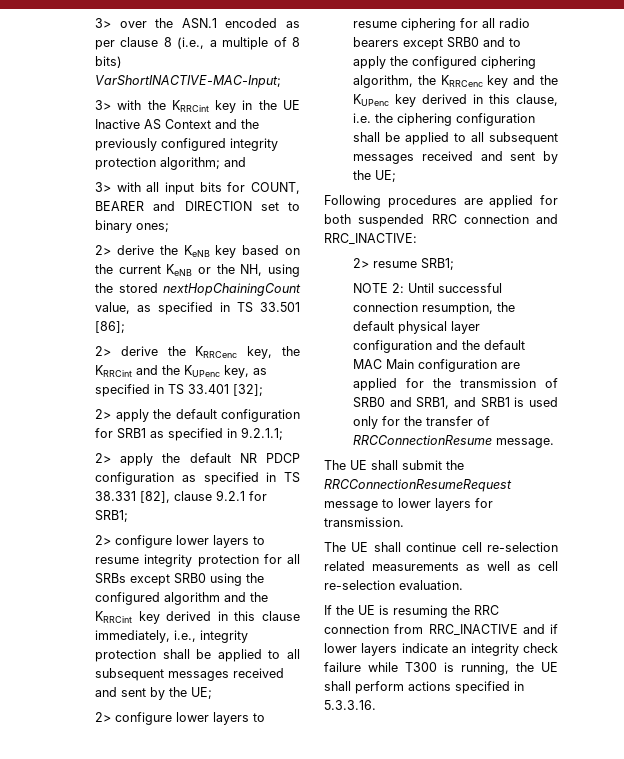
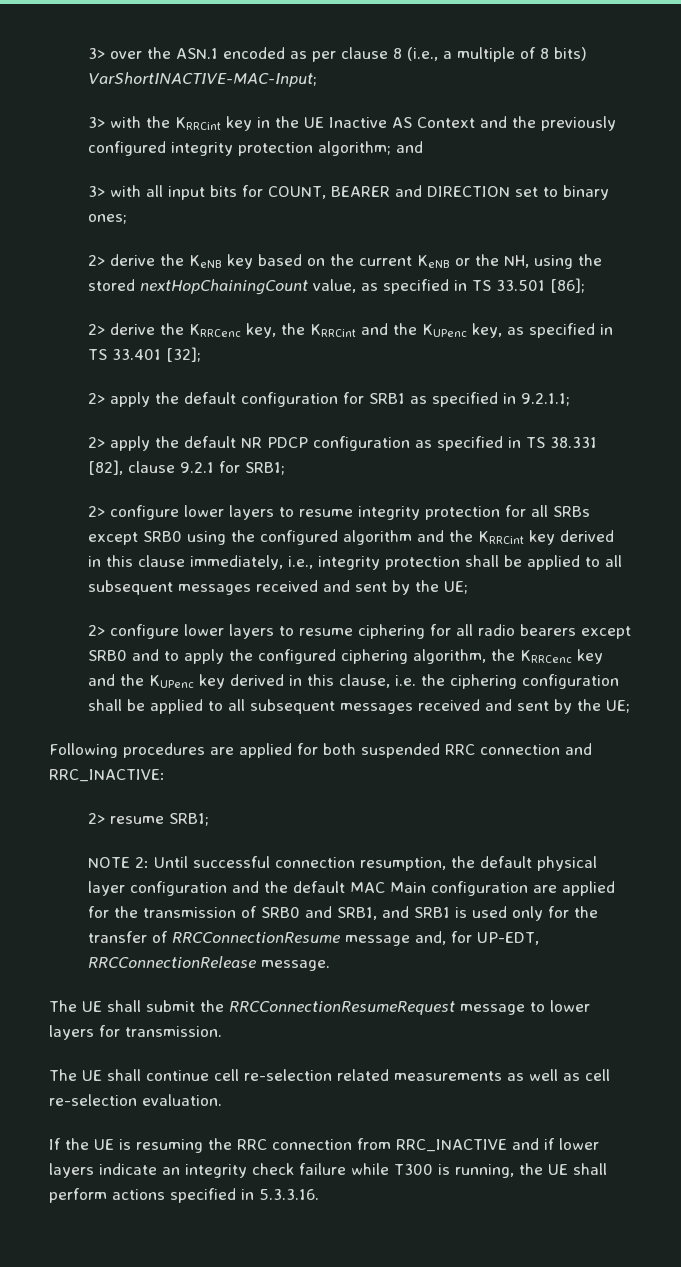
- NOTE 2: Until successful connection resumption, the default physical layer configuration and the default MAC Main configuration are applied for the transmission of SRB0 and SRB1, and SRB1 is used only for the transfer of RRCConnectionResume message.
+ NOTE 2: Until successful connection resumption, the default physical layer configuration and the default MAC Main configuration are applied for the transmission of SRB0 and SRB1, and SRB1 is used only for the transfer of RRCConnectionResume message and, for UP-EDT, RRCConnectionRelease message.

